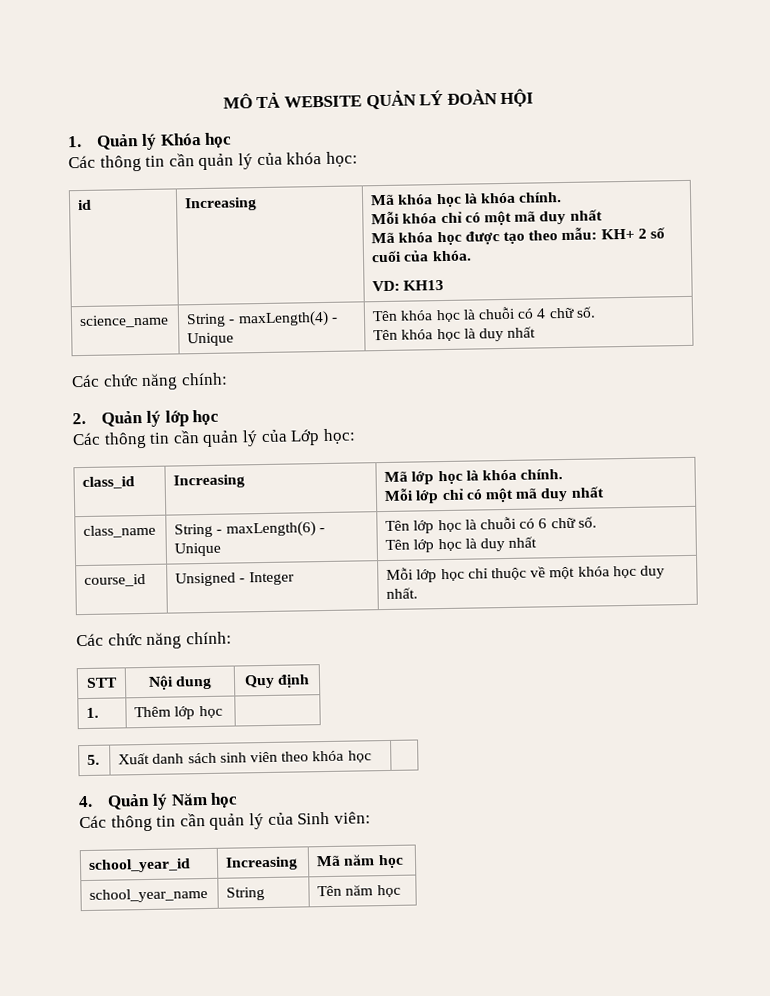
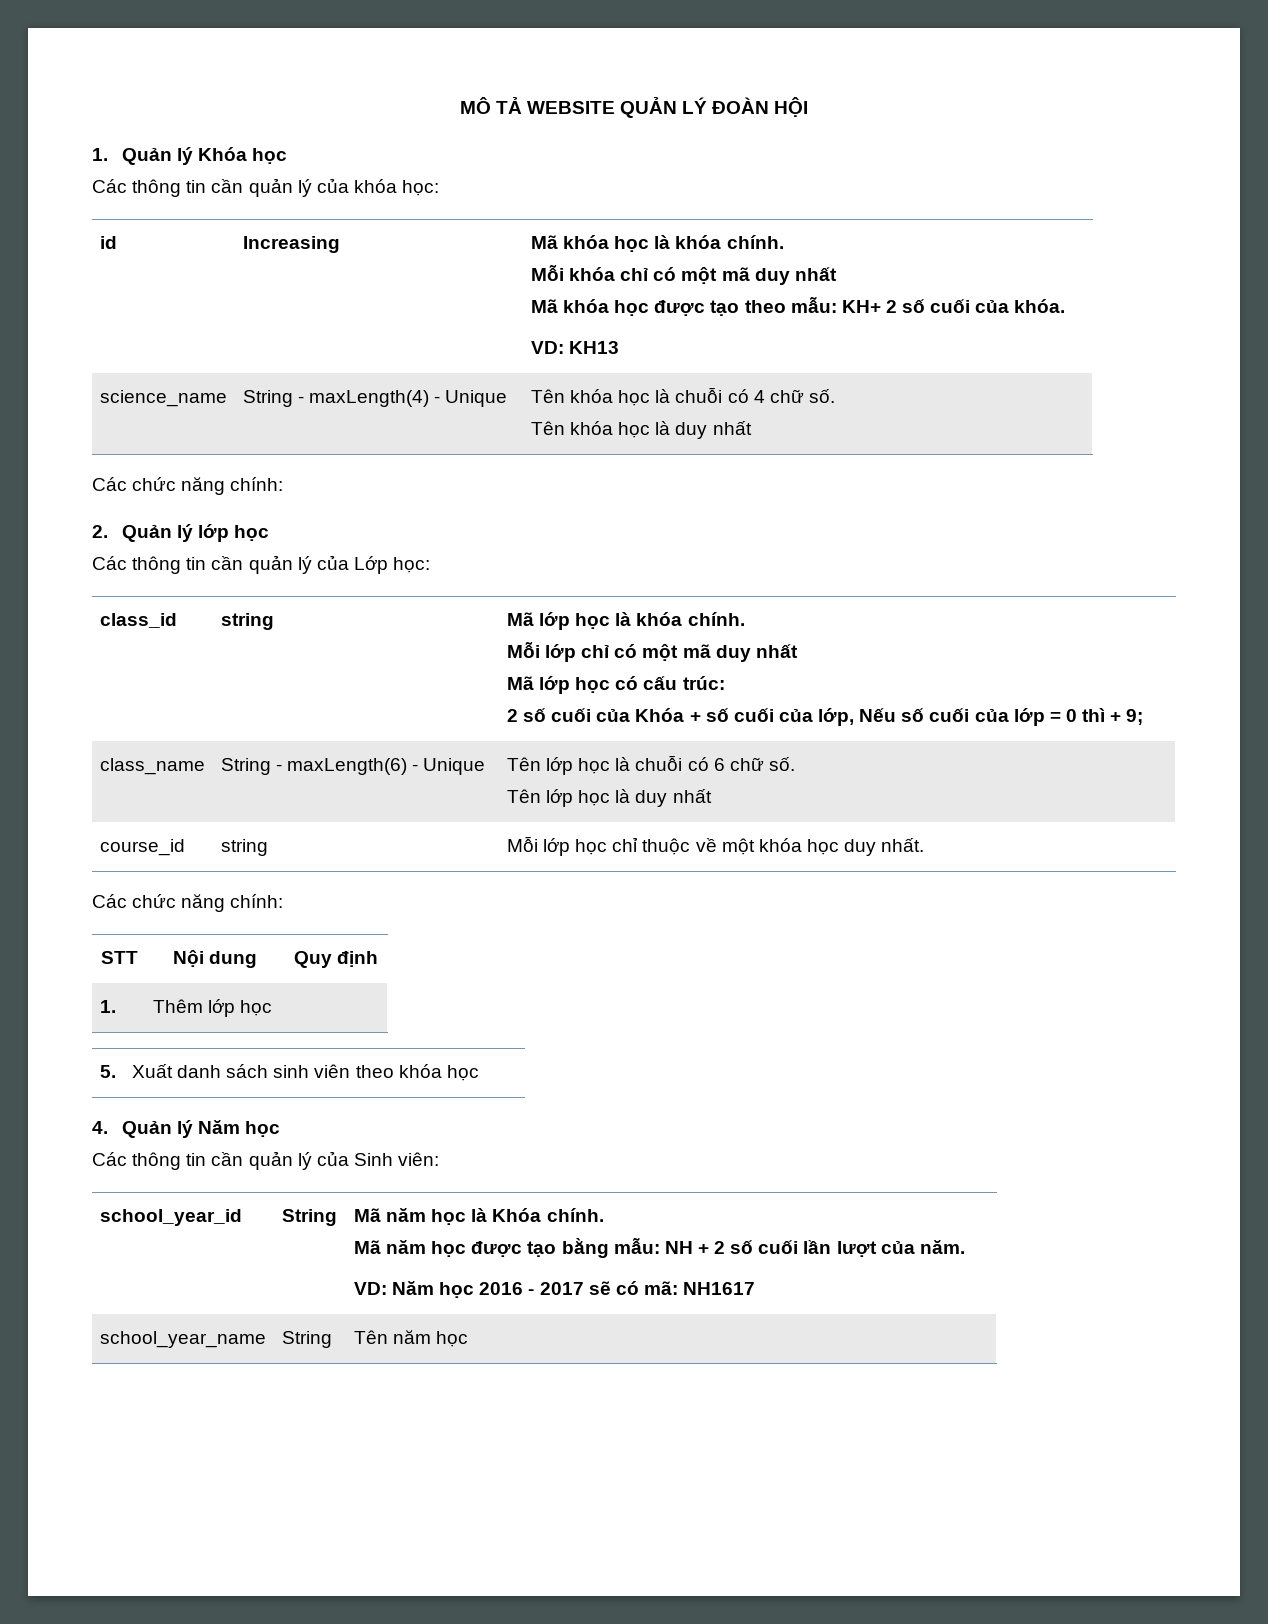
- class_id | Increasing
+ class_id | string
+ Mã lớp học có cấu trúc:
+ 2 số cuối của Khóa + số cuối của lớp, Nếu số cuối của lớp = 0 thì + 9;
- course_id | Unsigned - Integer | Mỗi lớp học chỉ thuộc về một khóa học duy nhất.
+ course_id | string | Mỗi lớp học chỉ thuộc về một khóa học duy nhất.
- school_year_id | Increasing | Mã năm học
+ school_year_id | String | Mã năm học là Khóa chính.
+ Mã năm học được tạo bằng mẫu: NH + 2 số cuối lần lượt của năm.
+ VD: Năm học 2016 - 2017 sẽ có mã: NH1617

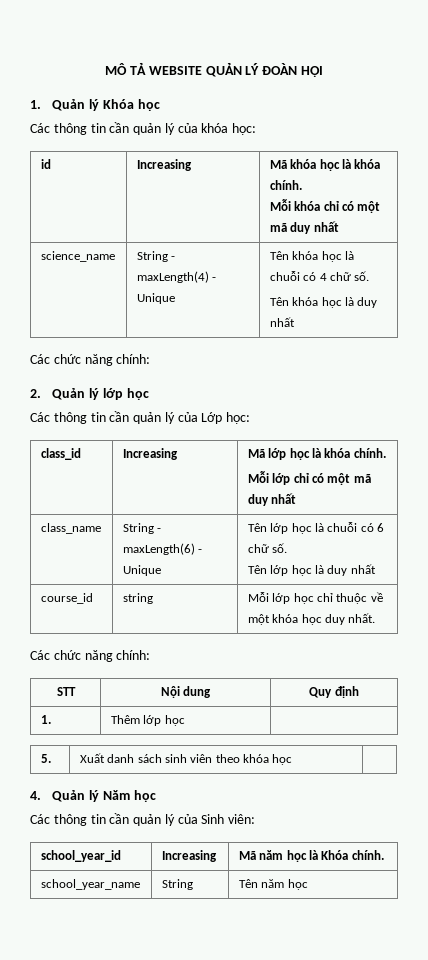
  id | Increasing | Mã khóa học là khóa chính.
  Mỗi khóa chỉ có một mã duy nhất
- Mã khóa học được tạo theo mẫu: KH+ 2 số cuối của khóa.
- VD: KH13
- class_id | string
+ class_id | Increasing
- Mã lớp học có cấu trúc:
- 2 số cuối của Khóa + số cuối của lớp, Nếu số cuối của lớp = 0 thì + 9;
- school_year_id | String | Mã năm học là Khóa chính.
- Mã năm học được tạo bằng mẫu: NH + 2 số cuối lần lượt của năm.
- VD: Năm học 2016 - 2017 sẽ có mã: NH1617
+ school_year_id | Increasing | Mã năm học là Khóa chính.

